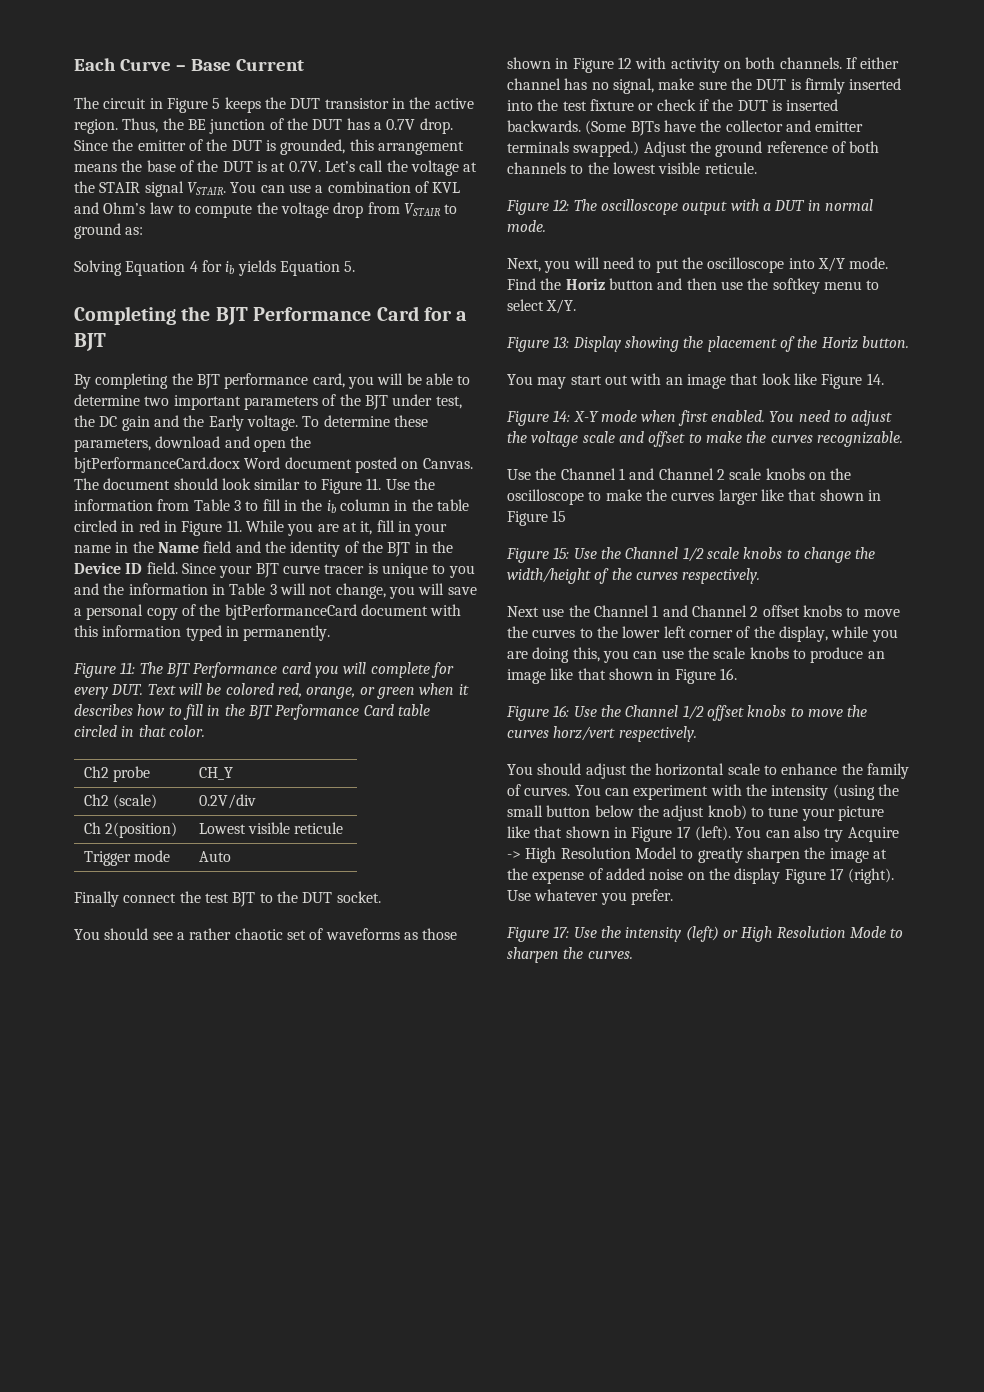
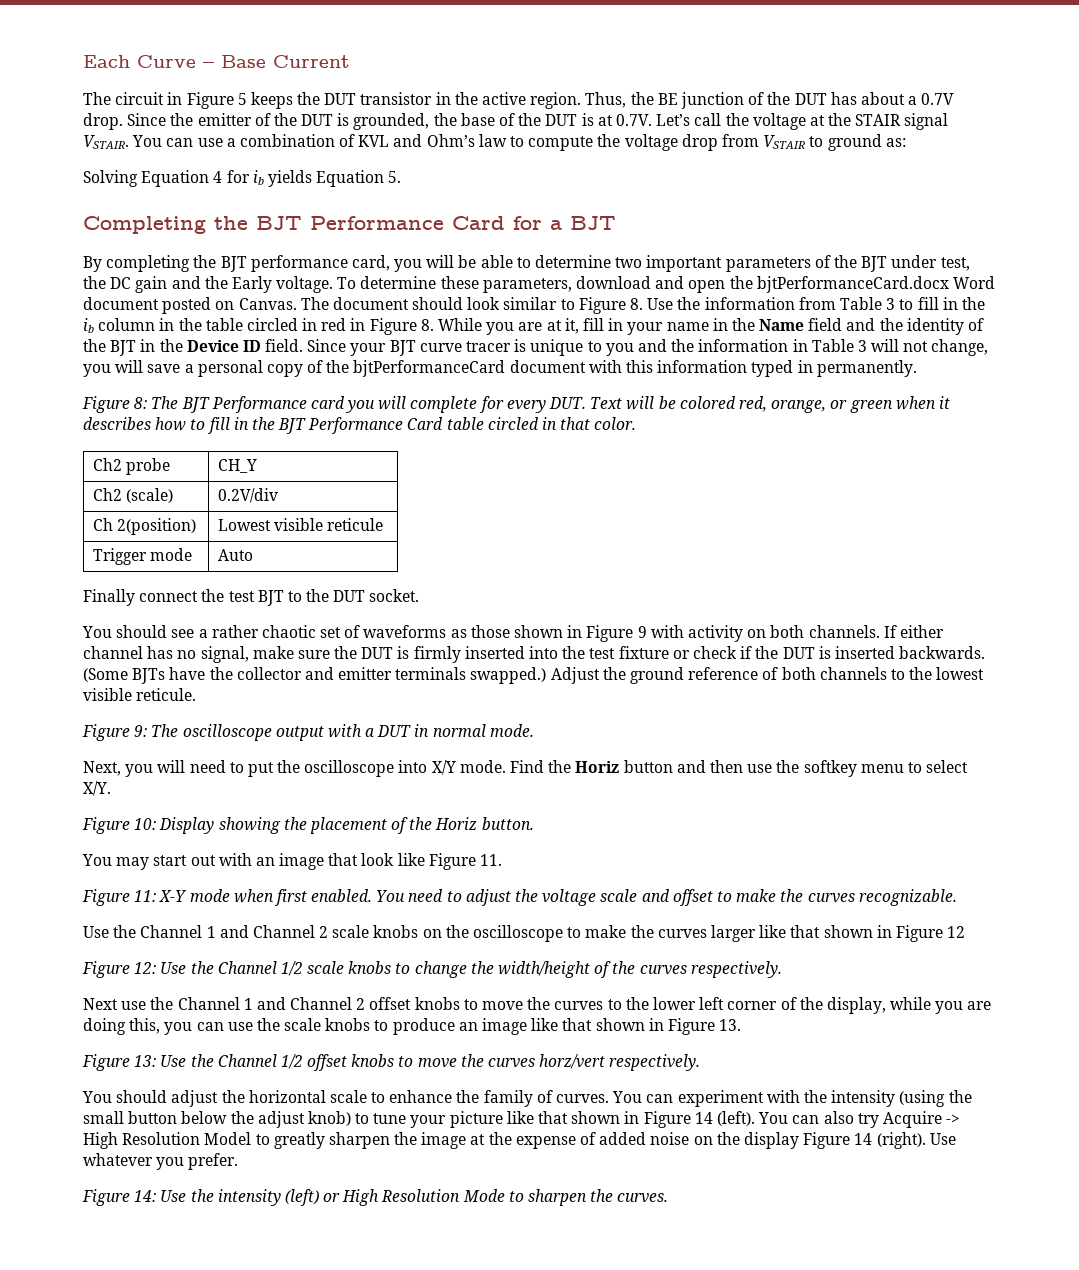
- Thus, the BE junction of the DUT has a 0.7V drop.
+ Thus, the BE junction of the DUT has about a 0.7V drop.
- Since the emitter of the DUT is grounded, this arrangement means the base of the DUT is at 0.7V. Let’s call the voltage at the STAIR signal VSTAIR.
+ Since the emitter of the DUT is grounded, the base of the DUT is at 0.7V. Let’s call the voltage at the STAIR signal VSTAIR.
- The document should look similar to Figure 11. Use the information from Table 3 to fill in the ib column in the table circled in red in Figure 11. While you are at it, fill in your name in the Name field and the identity of the BJT in the Device ID field.
+ The document should look similar to Figure 8. Use the information from Table 3 to fill in the ib column in the table circled in red in Figure 8. While you are at it, fill in your name in the Name field and the identity of the BJT in the Device ID field.
- Figure 11: The BJT Performance card you will complete for every DUT. Text will be colored red, orange, or green when it describes how to fill in the BJT Performance Card table circled in that color.
+ Figure 8: The BJT Performance card you will complete for every DUT. Text will be colored red, orange, or green when it describes how to fill in the BJT Performance Card table circled in that color.
- You should see a rather chaotic set of waveforms as those shown in Figure 12 with activity on both channels.
+ You should see a rather chaotic set of waveforms as those shown in Figure 9 with activity on both channels.
- Figure 12: The oscilloscope output with a DUT in normal mode.
+ Figure 9: The oscilloscope output with a DUT in normal mode.
- Figure 13: Display showing the placement of the Horiz button.
+ Figure 10: Display showing the placement of the Horiz button.
- You may start out with an image that look like Figure 14.
- Figure 14: X-Y mode when first enabled.
+ You may start out with an image that look like Figure 11.
+ Figure 11: X-Y mode when first enabled.
- Use the Channel 1 and Channel 2 scale knobs on the oscilloscope to make the curves larger like that shown in Figure 15
- Figure 15: Use the Channel 1/2 scale knobs to change the width/height of the curves respectively.
+ Use the Channel 1 and Channel 2 scale knobs on the oscilloscope to make the curves larger like that shown in Figure 12
+ Figure 12: Use the Channel 1/2 scale knobs to change the width/height of the curves respectively.
- Next use the Channel 1 and Channel 2 offset knobs to move the curves to the lower left corner of the display, while you are doing this, you can use the scale knobs to produce an image like that shown in Figure 16.
- Figure 16: Use the Channel 1/2 offset knobs to move the curves horz/vert respectively.
+ Next use the Channel 1 and Channel 2 offset knobs to move the curves to the lower left corner of the display, while you are doing this, you can use the scale knobs to produce an image like that shown in Figure 13.
+ Figure 13: Use the Channel 1/2 offset knobs to move the curves horz/vert respectively.
- You can experiment with the intensity (using the small button below the adjust knob) to tune your picture like that shown in Figure 17 (left).
+ You can experiment with the intensity (using the small button below the adjust knob) to tune your picture like that shown in Figure 14 (left).
- You can also try Acquire -> High Resolution Model to greatly sharpen the image at the expense of added noise on the display Figure 17 (right).
+ You can also try Acquire -> High Resolution Model to greatly sharpen the image at the expense of added noise on the display Figure 14 (right).
- Figure 17: Use the intensity (left) or High Resolution Mode to sharpen the curves.
+ Figure 14: Use the intensity (left) or High Resolution Mode to sharpen the curves.

